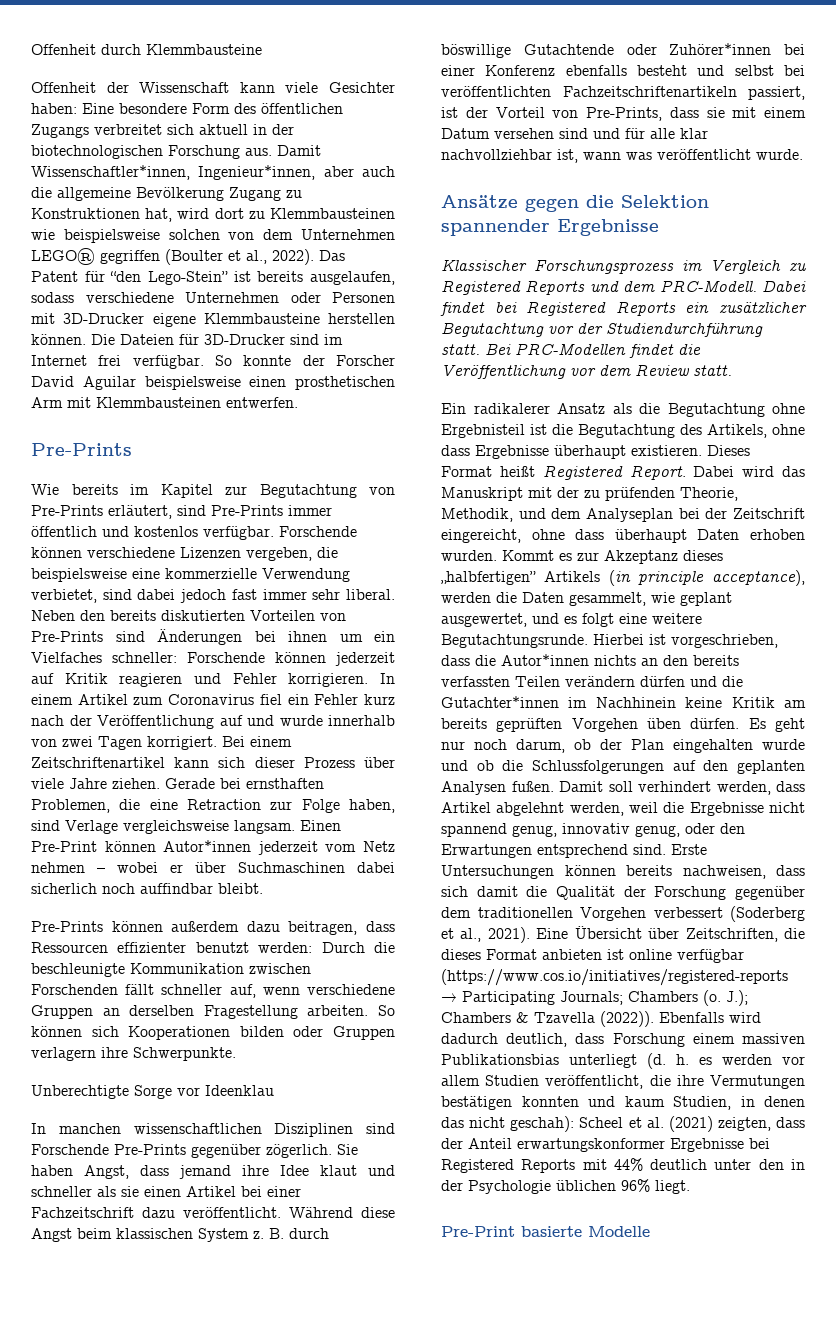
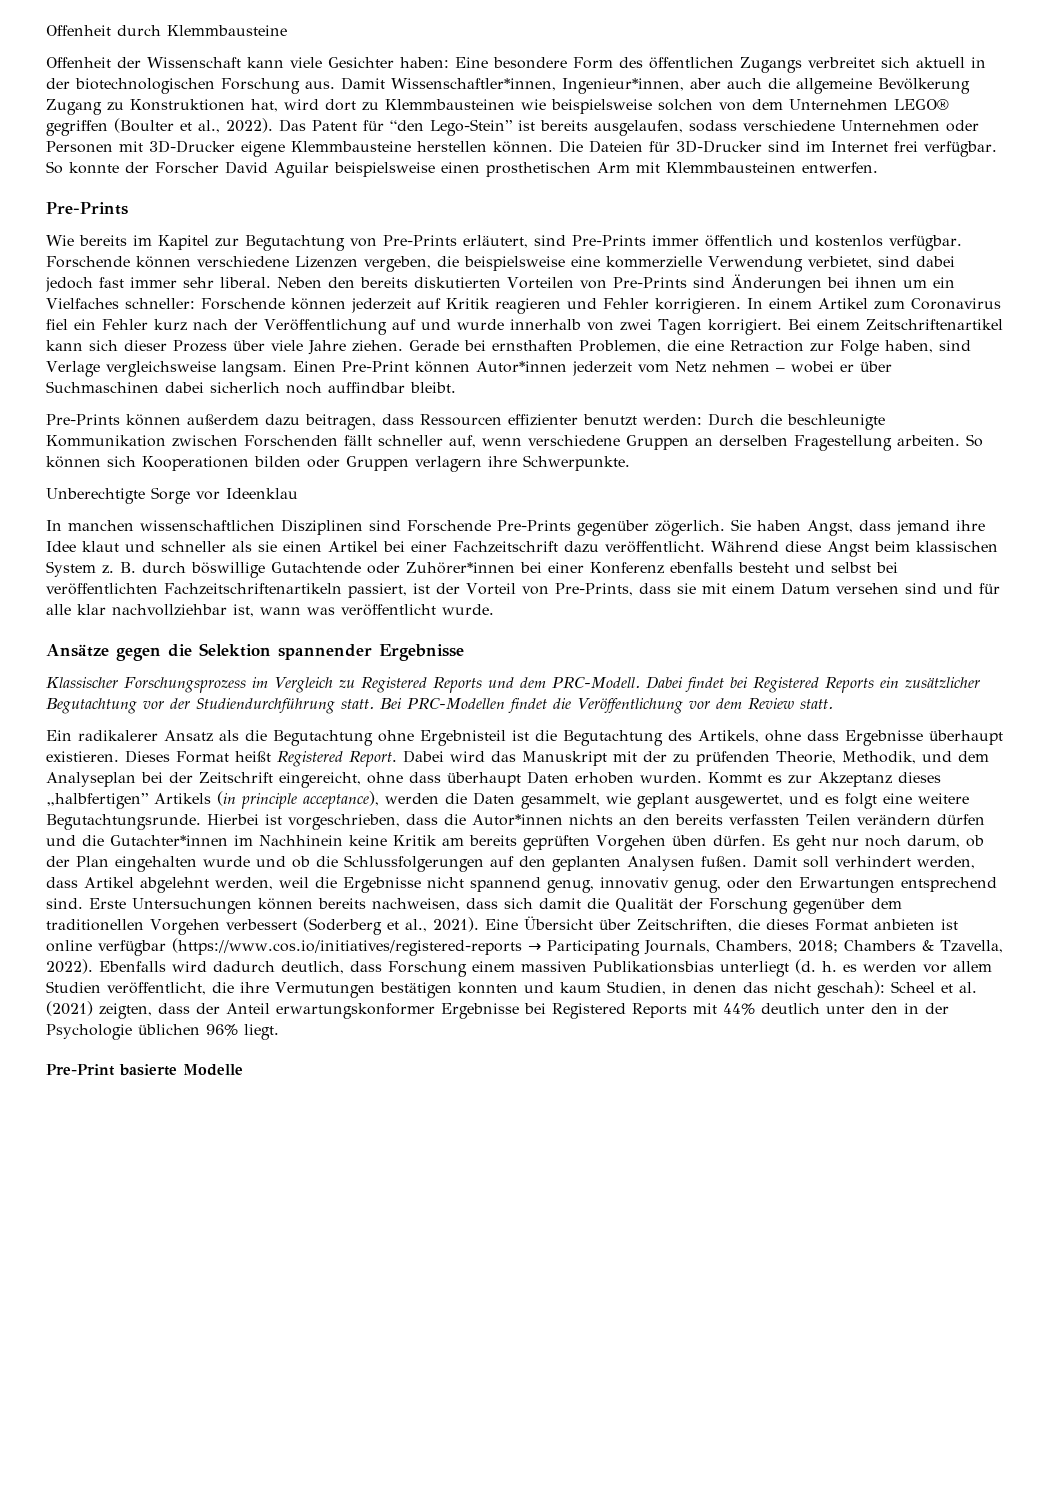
- Eine Übersicht über Zeitschriften, die dieses Format anbieten ist online verfügbar (https://www.cos.io/initiatives/registered-reports → Participating Journals; Chambers (o. J.); Chambers & Tzavella (2022)).
+ Eine Übersicht über Zeitschriften, die dieses Format anbieten ist online verfügbar (https://www.cos.io/initiatives/registered-reports → Participating Journals, Chambers, 2018; Chambers & Tzavella, 2022).

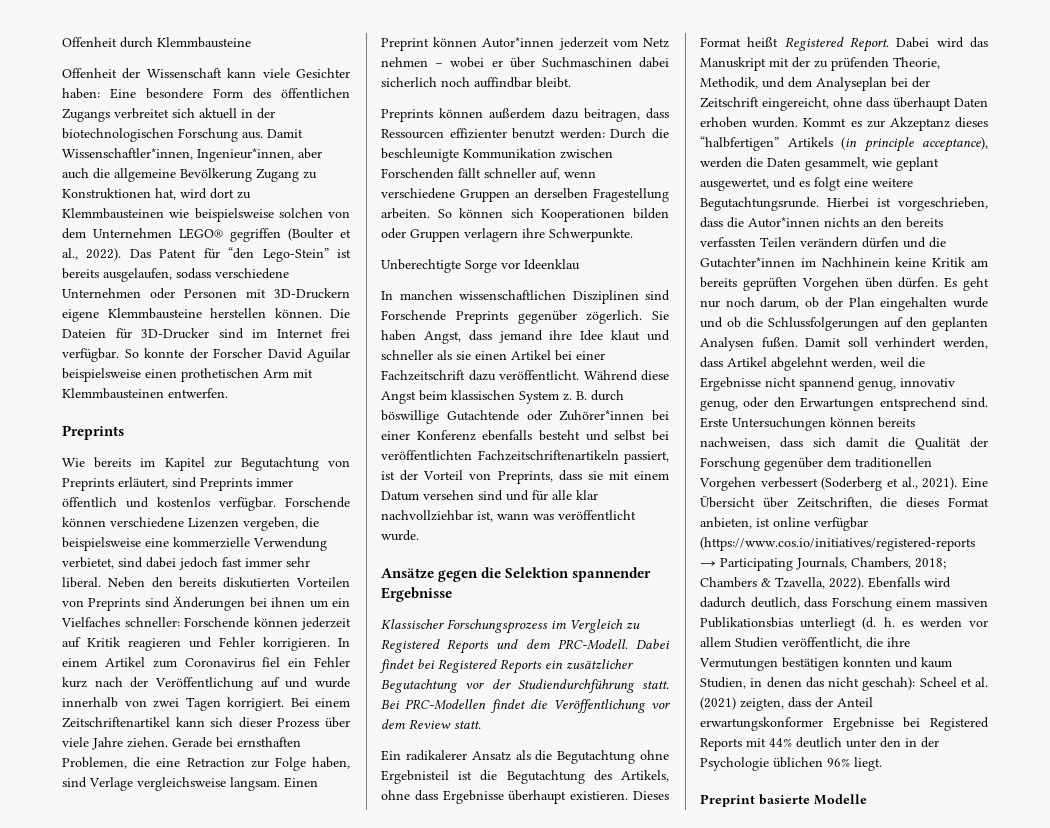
- Das Patent für “den Lego-Stein” ist bereits ausgelaufen, sodass verschiedene Unternehmen oder Personen mit 3D-Drucker eigene Klemmbausteine herstellen können.
+ Das Patent für “den Lego-Stein” ist bereits ausgelaufen, sodass verschiedene Unternehmen oder Personen mit 3D-Druckern eigene Klemmbausteine herstellen können.
- So konnte der Forscher David Aguilar beispielsweise einen prosthetischen Arm mit Klemmbausteinen entwerfen.
- Pre-Prints
+ So konnte der Forscher David Aguilar beispielsweise einen prothetischen Arm mit Klemmbausteinen entwerfen.
+ Preprints
- Wie bereits im Kapitel zur Begutachtung von Pre-Prints erläutert, sind Pre-Prints immer öffentlich und kostenlos verfügbar.
+ Wie bereits im Kapitel zur Begutachtung von Preprints erläutert, sind Preprints immer öffentlich und kostenlos verfügbar.
- Neben den bereits diskutierten Vorteilen von Pre-Prints sind Änderungen bei ihnen um ein Vielfaches schneller: Forschende können jederzeit auf Kritik reagieren und Fehler korrigieren.
+ Neben den bereits diskutierten Vorteilen von Preprints sind Änderungen bei ihnen um ein Vielfaches schneller: Forschende können jederzeit auf Kritik reagieren und Fehler korrigieren.
- Einen Pre-Print können Autor*innen jederzeit vom Netz nehmen – wobei er über Suchmaschinen dabei sicherlich noch auffindbar bleibt.
+ Einen Preprint können Autor*innen jederzeit vom Netz nehmen – wobei er über Suchmaschinen dabei sicherlich noch auffindbar bleibt.
- Pre-Prints können außerdem dazu beitragen, dass Ressourcen effizienter benutzt werden: Durch die beschleunigte Kommunikation zwischen Forschenden fällt schneller auf, wenn verschiedene Gruppen an derselben Fragestellung arbeiten.
+ Preprints können außerdem dazu beitragen, dass Ressourcen effizienter benutzt werden: Durch die beschleunigte Kommunikation zwischen Forschenden fällt schneller auf, wenn verschiedene Gruppen an derselben Fragestellung arbeiten.
- In manchen wissenschaftlichen Disziplinen sind Forschende Pre-Prints gegenüber zögerlich.
+ In manchen wissenschaftlichen Disziplinen sind Forschende Preprints gegenüber zögerlich.
- B. durch böswillige Gutachtende oder Zuhörer*innen bei einer Konferenz ebenfalls besteht und selbst bei veröffentlichten Fachzeitschriftenartikeln passiert, ist der Vorteil von Pre-Prints, dass sie mit einem Datum versehen sind und für alle klar nachvollziehbar ist, wann was veröffentlicht wurde.
+ B. durch böswillige Gutachtende oder Zuhörer*innen bei einer Konferenz ebenfalls besteht und selbst bei veröffentlichten Fachzeitschriftenartikeln passiert, ist der Vorteil von Preprints, dass sie mit einem Datum versehen sind und für alle klar nachvollziehbar ist, wann was veröffentlicht wurde.
- Kommt es zur Akzeptanz dieses „halbfertigen” Artikels (in principle acceptance), werden die Daten gesammelt, wie geplant ausgewertet, und es folgt eine weitere Begutachtungsrunde.
+ Kommt es zur Akzeptanz dieses “halbfertigen” Artikels (in principle acceptance), werden die Daten gesammelt, wie geplant ausgewertet, und es folgt eine weitere Begutachtungsrunde.
- Eine Übersicht über Zeitschriften, die dieses Format anbieten ist online verfügbar (https://www.cos.io/initiatives/registered-reports → Participating Journals, Chambers, 2018; Chambers & Tzavella, 2022).
+ Eine Übersicht über Zeitschriften, die dieses Format anbieten, ist online verfügbar (https://www.cos.io/initiatives/registered-reports → Participating Journals, Chambers, 2018; Chambers & Tzavella, 2022).
- Pre-Print basierte Modelle
+ Preprint basierte Modelle

